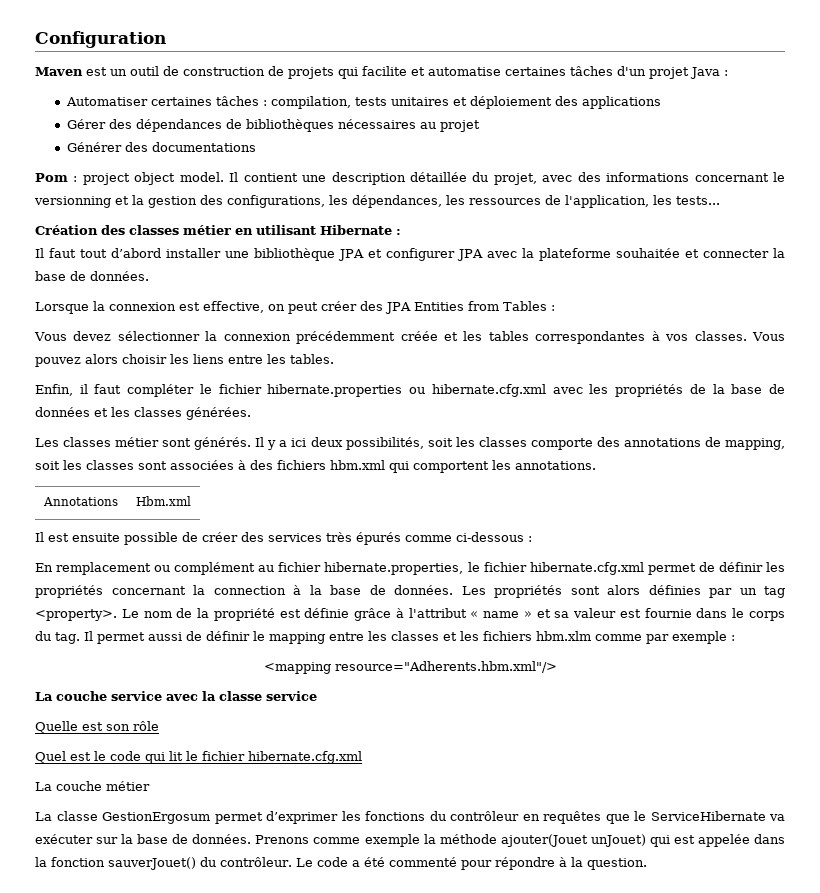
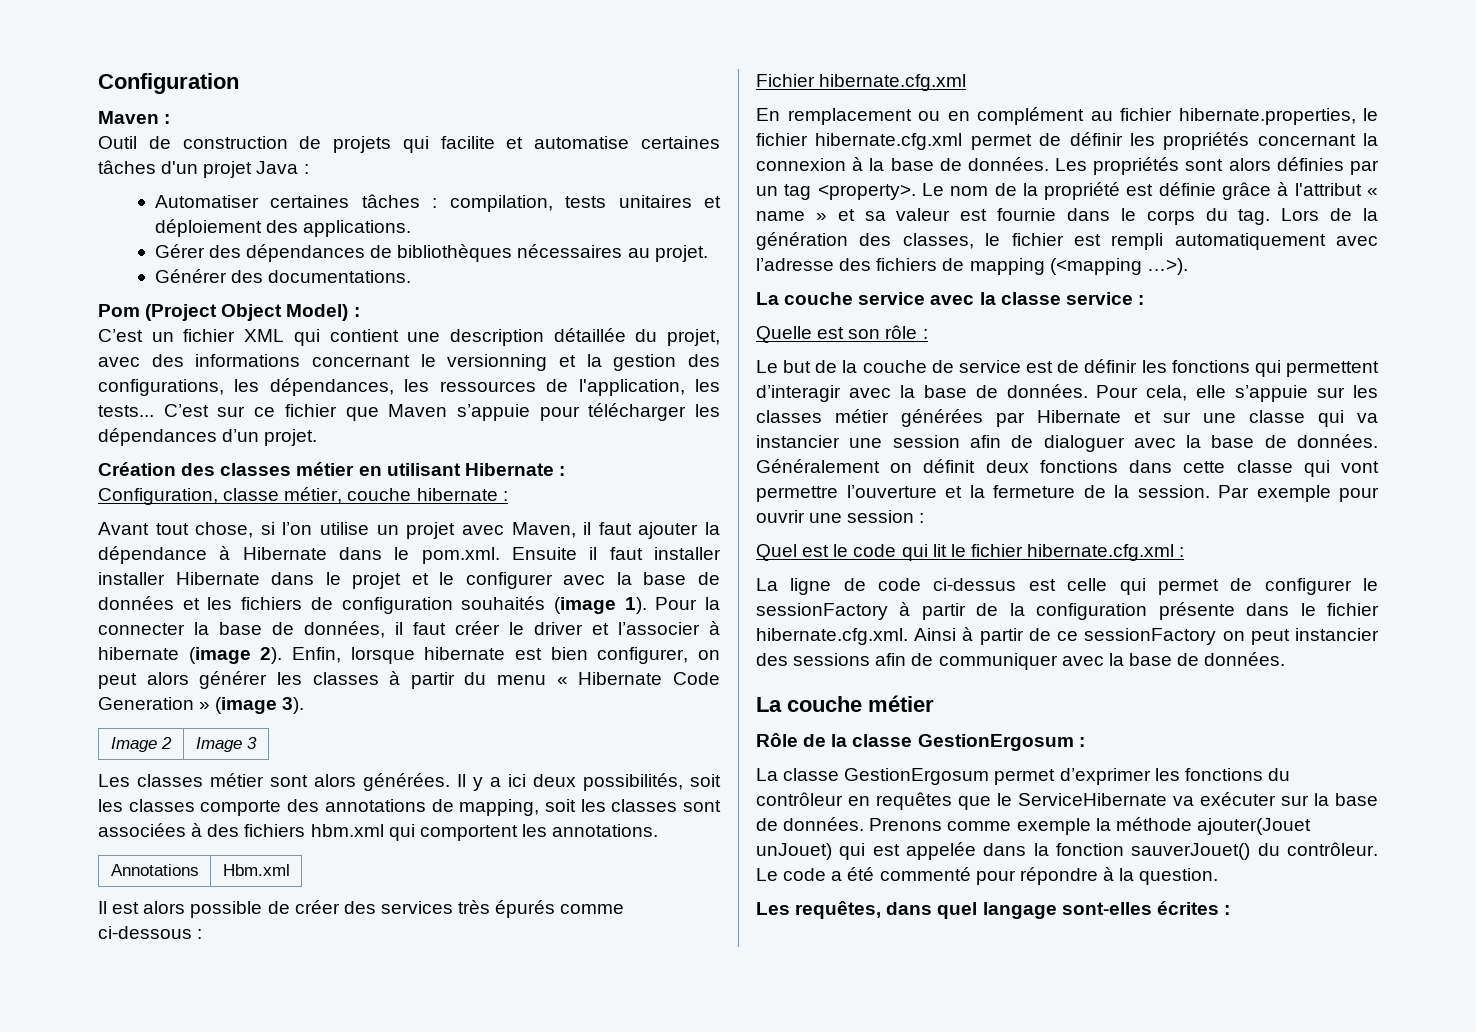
- Maven est un outil de construction de projets qui facilite et automatise certaines tâches d'un projet Java :
+ Maven :
+ Outil de construction de projets qui facilite et automatise certaines tâches d'un projet Java :
- Automatiser certaines tâches : compilation, tests unitaires et déploiement des applications
+ Automatiser certaines tâches : compilation, tests unitaires et déploiement des applications.
- Gérer des dépendances de bibliothèques nécessaires au projet
+ Gérer des dépendances de bibliothèques nécessaires au projet.
- Générer des documentations
+ Générer des documentations.
- Pom : project object model. Il contient une description détaillée du projet, avec des informations concernant le versionning et la gestion des configurations, les dépendances, les ressources de l'application, les tests...
+ Pom (Project Object Model) :
+ C’est un fichier XML qui contient une description détaillée du projet, avec des informations concernant le versionning et la gestion des configurations, les dépendances, les ressources de l'application, les tests... C’est sur ce fichier que Maven s’appuie pour télécharger les dépendances d’un projet.
- Il faut tout d’abord installer une bibliothèque JPA et configurer JPA avec la plateforme souhaitée et connecter la base de données.
- Lorsque la connexion est effective, on peut créer des JPA Entities from Tables :
- Vous devez sélectionner la connexion précédemment créée et les tables correspondantes à vos classes. Vous pouvez alors choisir les liens entre les tables.
- Enfin, il faut compléter le fichier hibernate.properties ou hibernate.cfg.xml avec les propriétés de la base de données et les classes générées.
+ Configuration, classe métier, couche hibernate :
+ Avant tout chose, si l’on utilise un projet avec Maven, il faut ajouter la dépendance à Hibernate dans le pom.xml. Ensuite il faut installer installer Hibernate dans le projet et le configurer avec la base de données et les fichiers de configuration souhaités (image 1). Pour la connecter la base de données, il faut créer le driver et l’associer à hibernate (image 2). Enfin, lorsque hibernate est bien configurer, on peut alors générer les classes à partir du menu « Hibernate Code Generation » (image 3).
+ Image 2 | Image 3
- Les classes métier sont générés.
+ Les classes métier sont alors générées.
- Il est ensuite possible de créer des services très épurés comme ci-dessous :
+ Il est alors possible de créer des services très épurés comme ci-dessous :
+ Fichier hibernate.cfg.xml
- En remplacement ou complément au fichier hibernate.properties, le fichier hibernate.cfg.xml permet de définir les propriétés concernant la connection à la base de données.
+ En remplacement ou en complément au fichier hibernate.properties, le fichier hibernate.cfg.xml permet de définir les propriétés concernant la connexion à la base de données.
- Il permet aussi de définir le mapping entre les classes et les fichiers hbm.xlm comme par exemple :
- <mapping resource="Adherents.hbm.xml"/>
+ Lors de la génération des classes, le fichier est rempli automatiquement avec l’adresse des fichiers de mapping (<mapping …>).
- La couche service avec la classe service
+ La couche service avec la classe service :
- Quelle est son rôle
+ Quelle est son rôle :
+ Le but de la couche de service est de définir les fonctions qui permettent d’interagir avec la base de données. Pour cela, elle s’appuie sur les classes métier générées par Hibernate et sur une classe qui va instancier une session afin de dialoguer avec la base de données. Généralement on définit deux fonctions dans cette classe qui vont permettre l’ouverture et la fermeture de la session. Par exemple pour ouvrir une session :
- Quel est le code qui lit le fichier hibernate.cfg.xml
+ Quel est le code qui lit le fichier hibernate.cfg.xml :
+ La ligne de code ci-dessus est celle qui permet de configurer le sessionFactory à partir de la configuration présente dans le fichier hibernate.cfg.xml. Ainsi à partir de ce sessionFactory on peut instancier des sessions afin de communiquer avec la base de données.
  La couche métier
+ Rôle de la classe GestionErgosum :
+ Les requêtes, dans quel langage sont-elles écrites :

